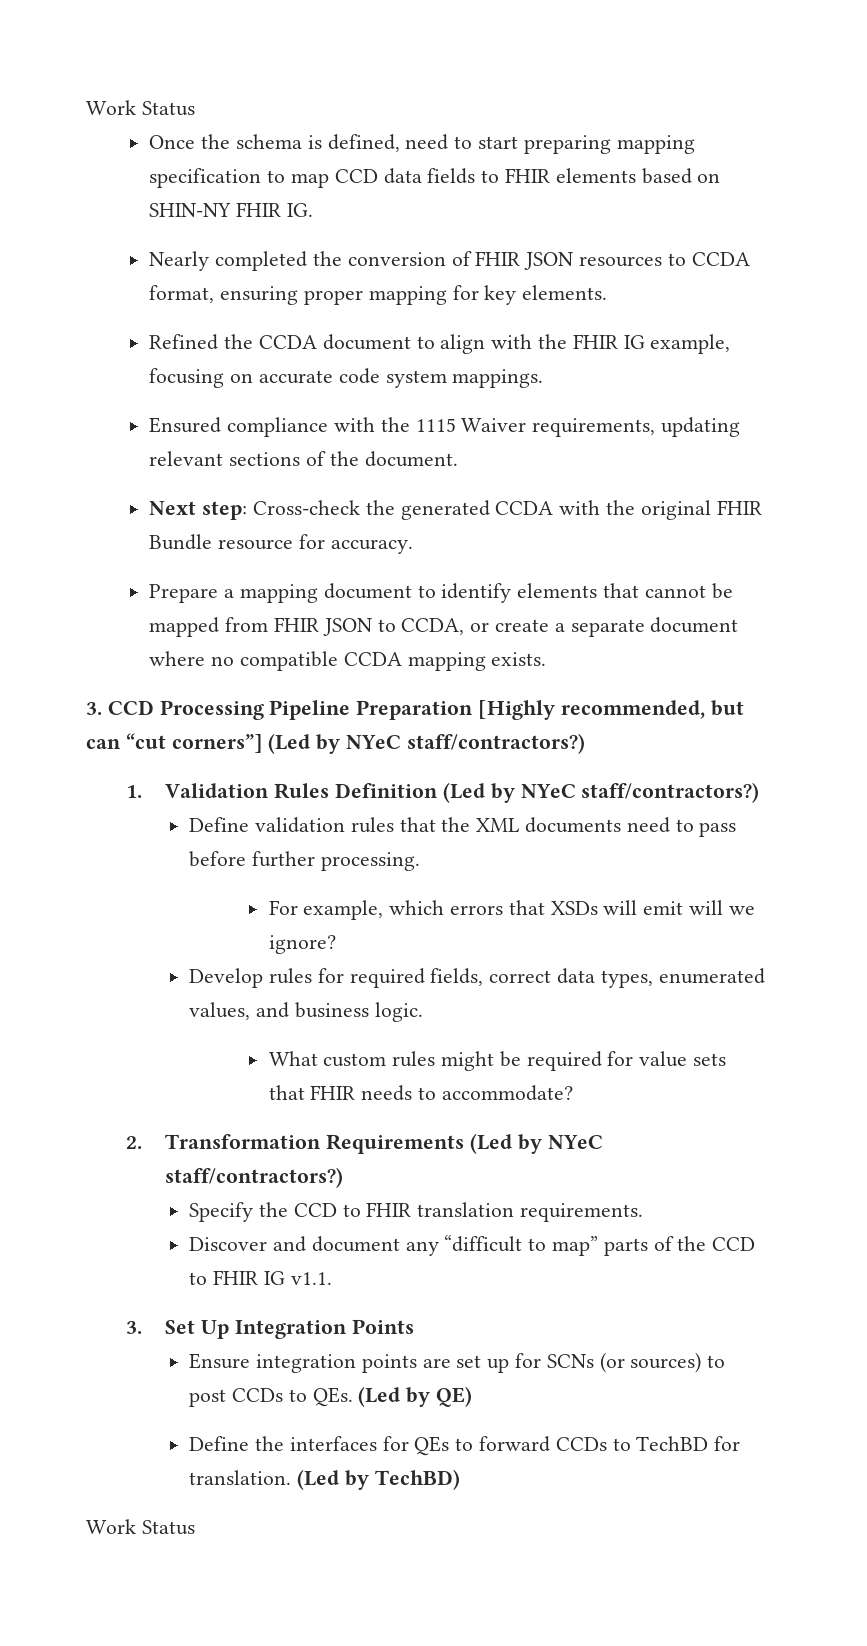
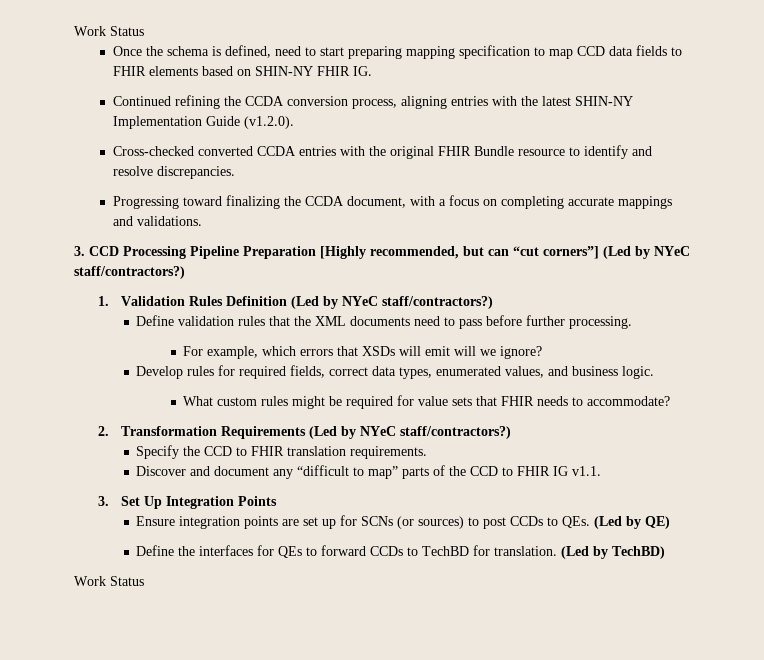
- Nearly completed the conversion of FHIR JSON resources to CCDA format, ensuring proper mapping for key elements.
- Refined the CCDA document to align with the FHIR IG example, focusing on accurate code system mappings.
- Ensured compliance with the 1115 Waiver requirements, updating relevant sections of the document.
- Next step: Cross-check the generated CCDA with the original FHIR Bundle resource for accuracy.
- Prepare a mapping document to identify elements that cannot be mapped from FHIR JSON to CCDA, or create a separate document where no compatible CCDA mapping exists.
+ Continued refining the CCDA conversion process, aligning entries with the latest SHIN-NY Implementation Guide (v1.2.0).
+ Cross-checked converted CCDA entries with the original FHIR Bundle resource to identify and resolve discrepancies.
+ Progressing toward finalizing the CCDA document, with a focus on completing accurate mappings and validations.

